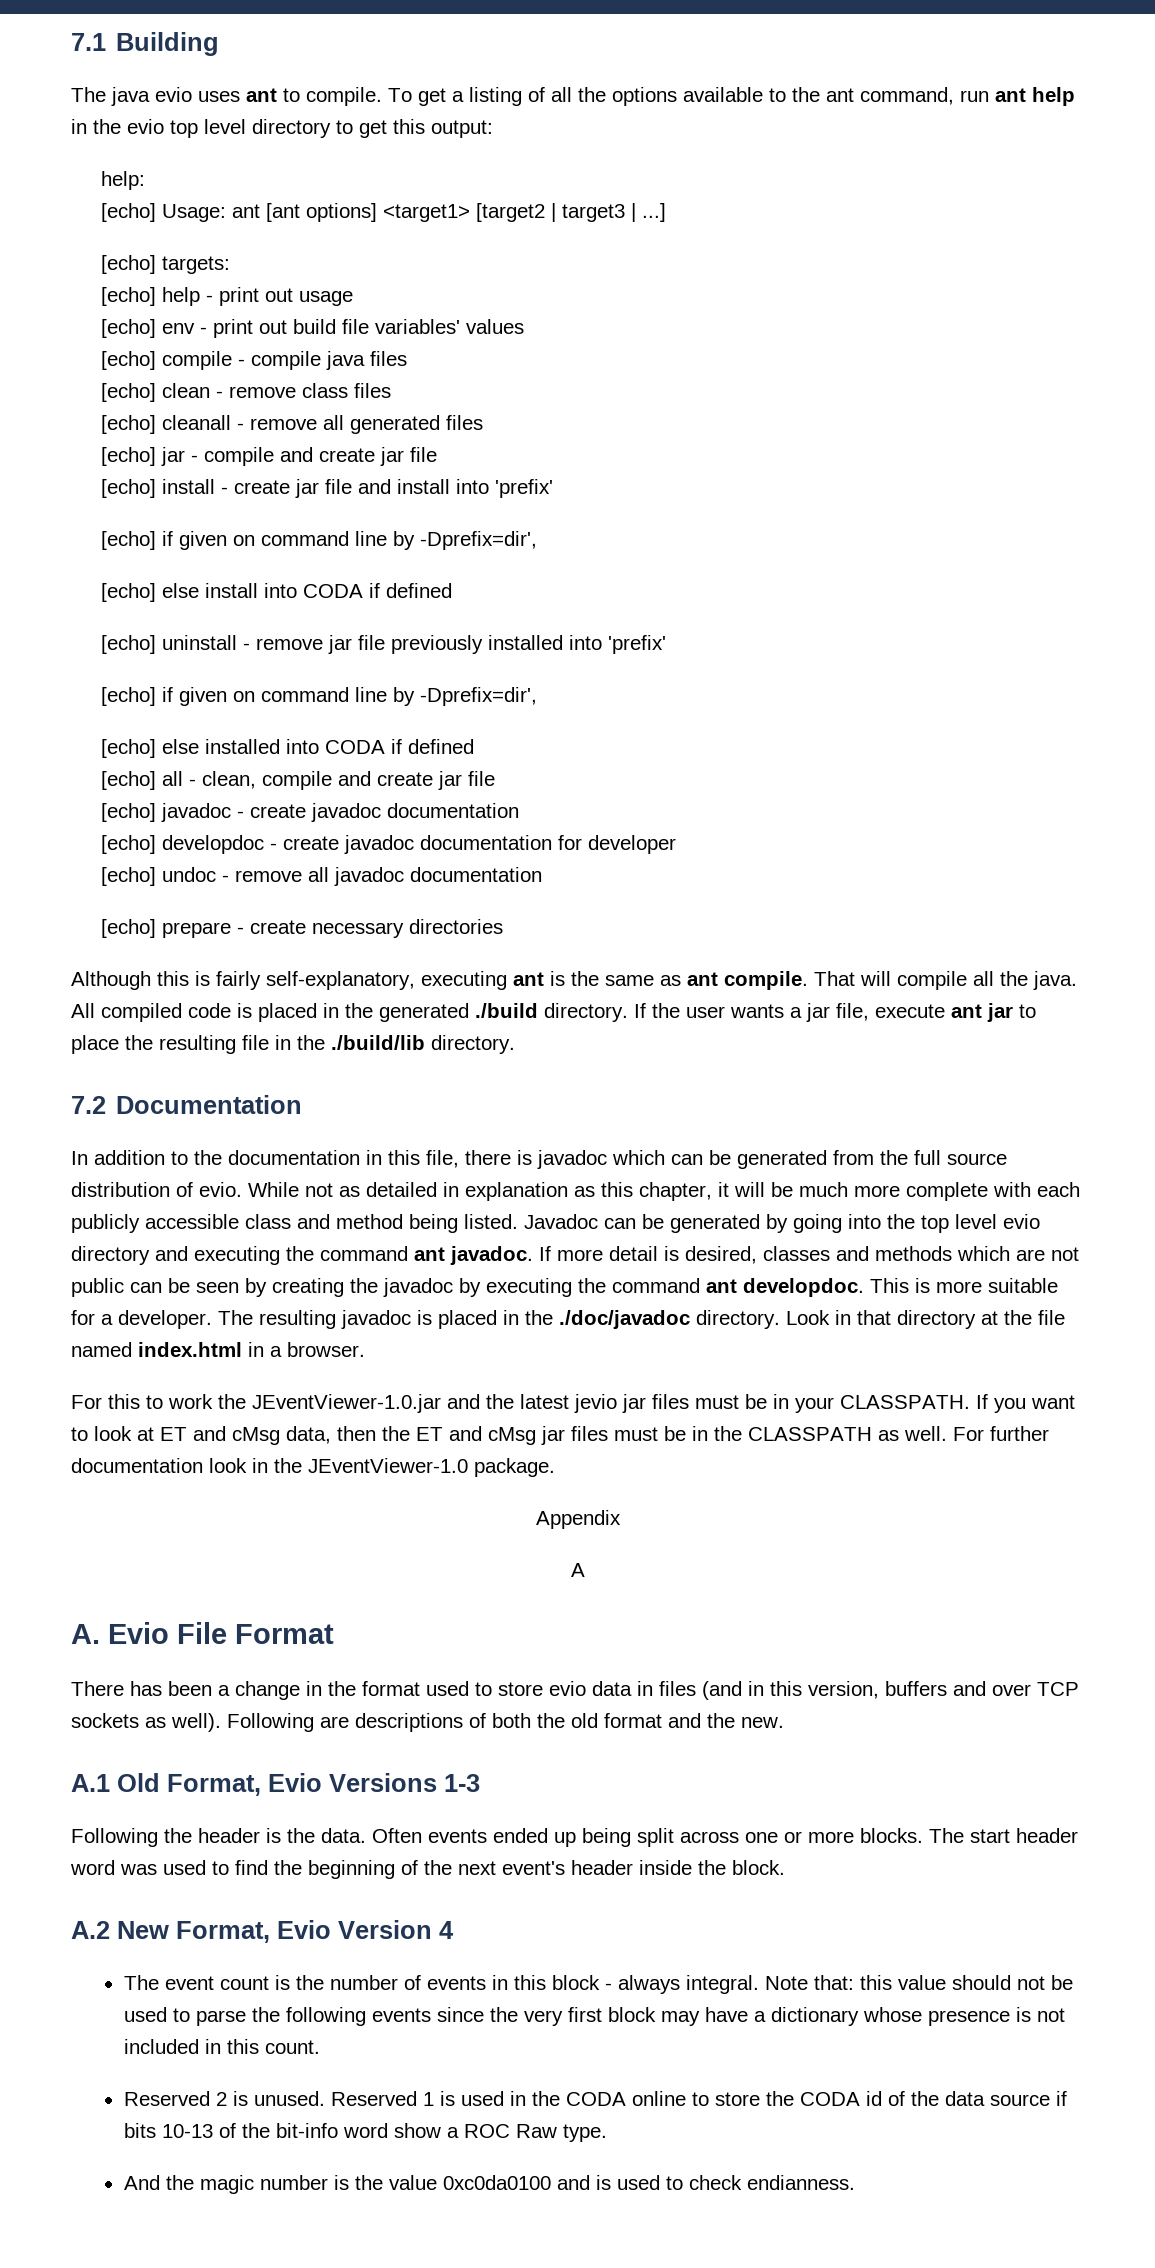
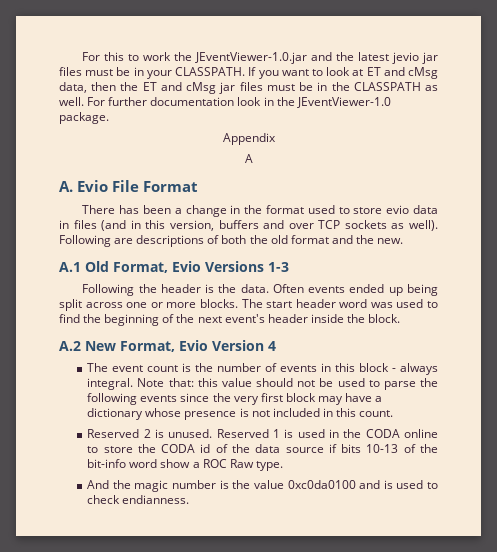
- 7.1 Building
- The java evio uses ant to compile. To get a listing of all the options available to the ant command, run ant help in the evio top level directory to get this output:
- help:
- [echo] Usage: ant [ant options] <target1> [target2 | target3 | ...]
- [echo] targets:
- [echo] help - print out usage
- [echo] env - print out build file variables' values
- [echo] compile - compile java files
- [echo] clean - remove class files
- [echo] cleanall - remove all generated files
- [echo] jar - compile and create jar file
- [echo] install - create jar file and install into 'prefix'
- [echo] if given on command line by -Dprefix=dir',
- [echo] else install into CODA if defined
- [echo] uninstall - remove jar file previously installed into 'prefix'
- [echo] if given on command line by -Dprefix=dir',
- [echo] else installed into CODA if defined
- [echo] all - clean, compile and create jar file
- [echo] javadoc - create javadoc documentation
- [echo] developdoc - create javadoc documentation for developer
- [echo] undoc - remove all javadoc documentation
- [echo] prepare - create necessary directories
- Although this is fairly self-explanatory, executing ant is the same as ant compile. That will compile all the java. All compiled code is placed in the generated ./build directory. If the user wants a jar file, execute ant jar to place the resulting file in the ./build/lib directory.
- 7.2 Documentation
- In addition to the documentation in this file, there is javadoc which can be generated from the full source distribution of evio. While not as detailed in explanation as this chapter, it will be much more complete with each publicly accessible class and method being listed. Javadoc can be generated by going into the top level evio directory and executing the command ant javadoc. If more detail is desired, classes and methods which are not public can be seen by creating the javadoc by executing the command ant developdoc. This is more suitable for a developer. The resulting javadoc is placed in the ./doc/javadoc directory. Look in that directory at the file named index.html in a browser.

